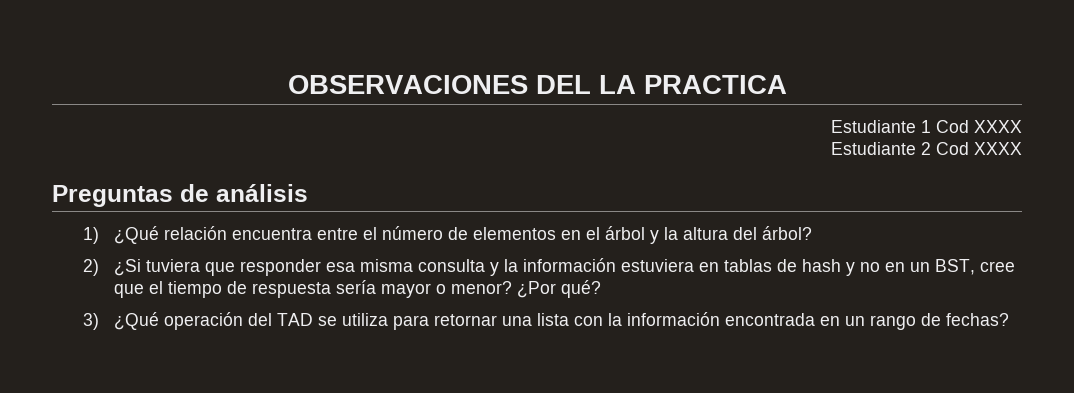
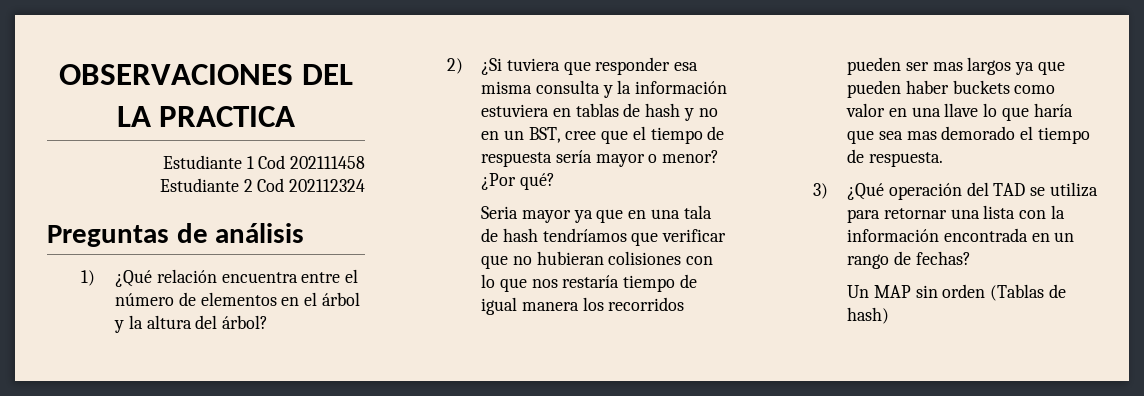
- Estudiante 1 Cod XXXX
+ Estudiante 1 Cod 202111458
- Estudiante 2 Cod XXXX
+ Estudiante 2 Cod 202112324
+ Seria mayor ya que en una tala de hash tendríamos que verificar que no hubieran colisiones con lo que nos restaría tiempo de igual manera los recorridos pueden ser mas largos ya que pueden haber buckets como valor en una llave lo que haría que sea mas demorado el tiempo de respuesta.
+ Un MAP sin orden (Tablas de hash)

